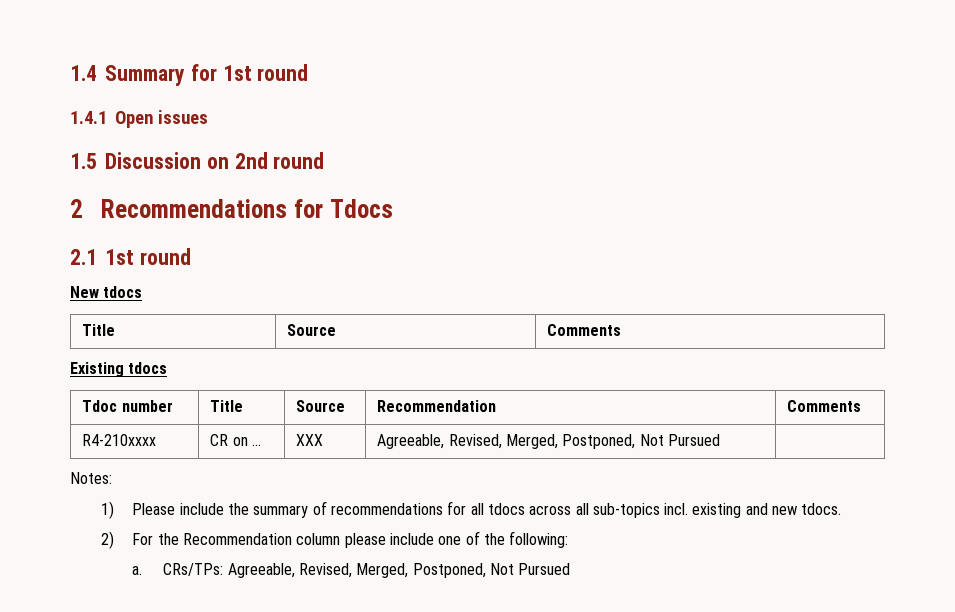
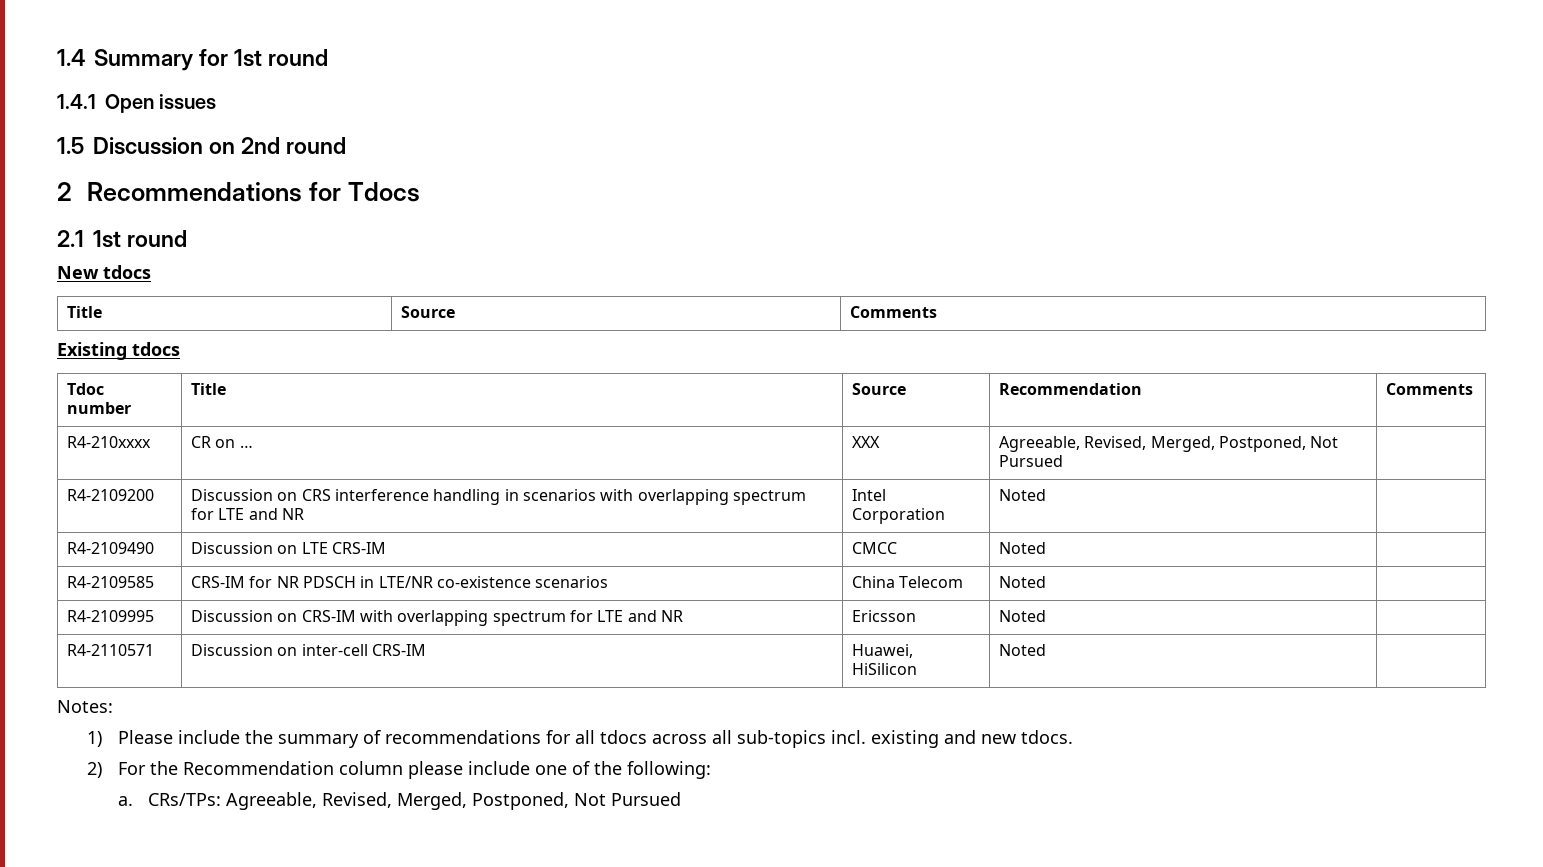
+ R4-2109200 | Discussion on CRS interference handling in scenarios with overlapping spectrum for LTE and NR | Intel Corporation | Noted |
+ R4-2109490 | Discussion on LTE CRS-IM | CMCC | Noted |
+ R4-2109585 | CRS-IM for NR PDSCH in LTE/NR co-existence scenarios | China Telecom | Noted |
+ R4-2109995 | Discussion on CRS-IM with overlapping spectrum for LTE and NR | Ericsson | Noted |
+ R4-2110571 | Discussion on inter-cell CRS-IM | Huawei, HiSilicon | Noted |

